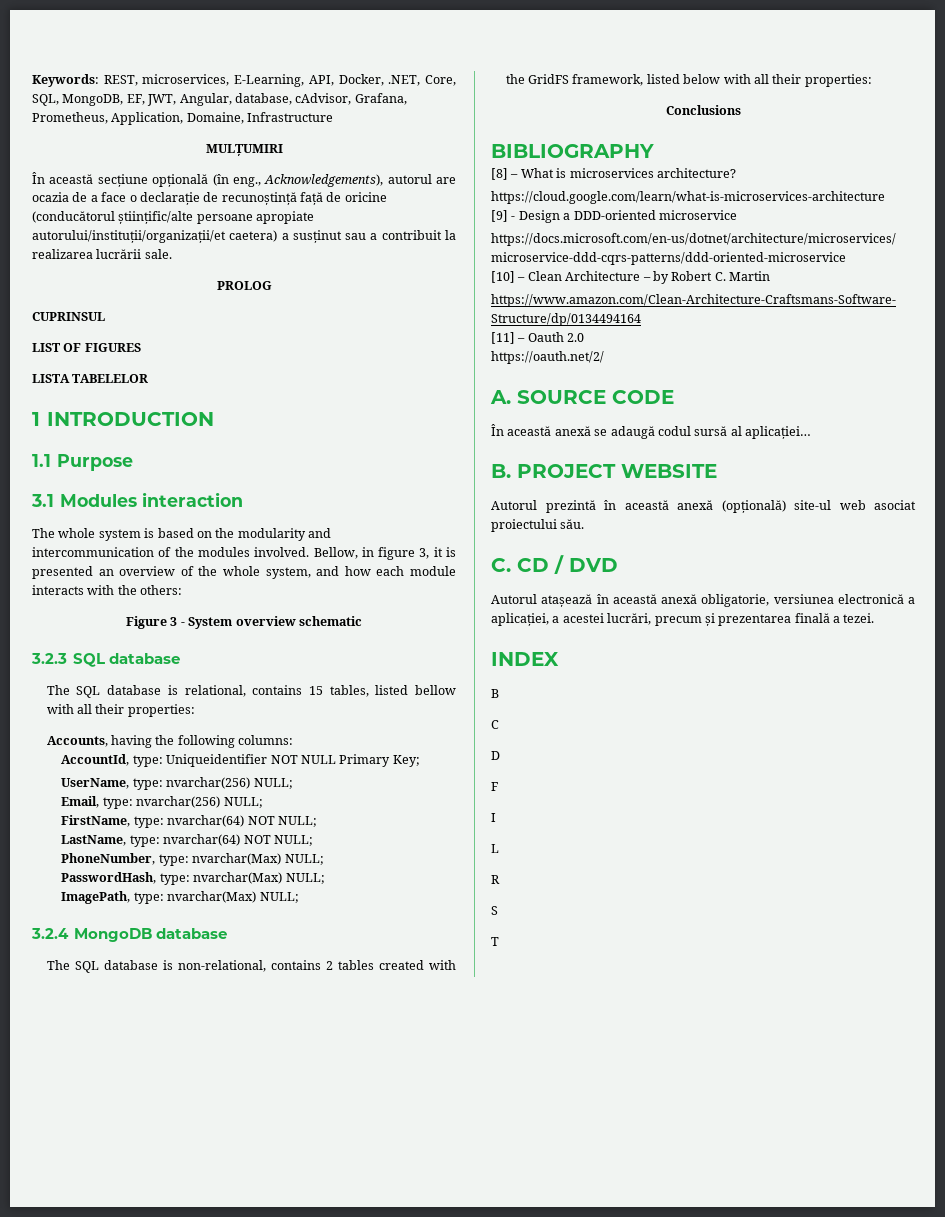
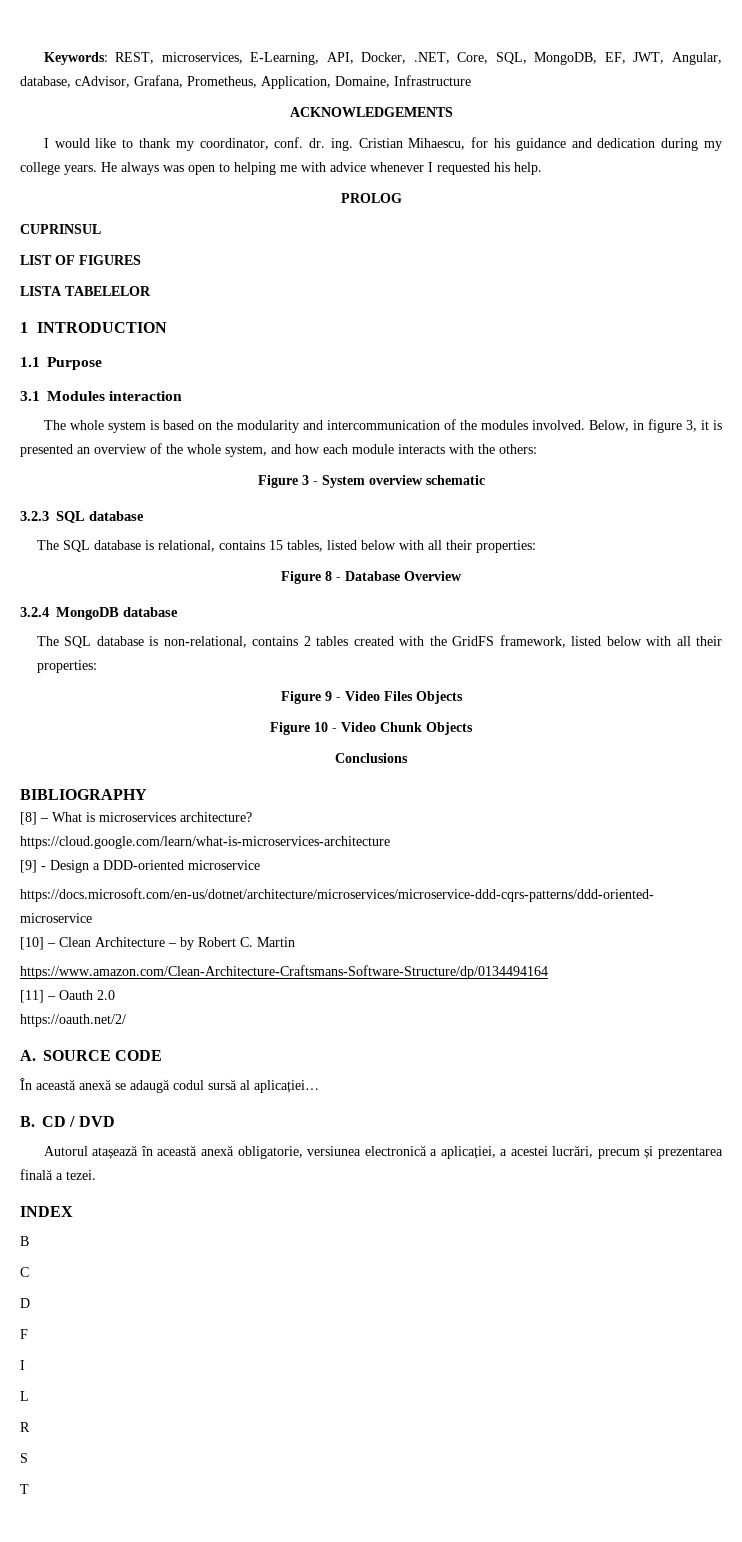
- MULȚUMIRI
- În această secțiune opțională (în eng., Acknowledgements), autorul are ocazia de a face o declarație de recunoștință față de oricine (conducătorul științific/alte persoane apropiate autorului/instituții/organizații/et caetera) a susținut sau a contribuit la realizarea lucrării sale.
+ ACKNOWLEDGEMENTS
+ I would like to thank my coordinator, conf. dr. ing. Cristian Mihaescu, for his guidance and dedication during my college years. He always was open to helping me with advice whenever I requested his help.
- Bellow, in figure 3, it is presented an overview of the whole system, and how each module interacts with the others:
+ Below, in figure 3, it is presented an overview of the whole system, and how each module interacts with the others:
- The SQL database is relational, contains 15 tables, listed bellow with all their properties:
- Accounts, having the following columns:
- AccountId, type: Uniqueidentifier NOT NULL Primary Key;
- UserName, type: nvarchar(256) NULL;
- Email, type: nvarchar(256) NULL;
- FirstName, type: nvarchar(64) NOT NULL;
- LastName, type: nvarchar(64) NOT NULL;
- PhoneNumber, type: nvarchar(Max) NULL;
- PasswordHash, type: nvarchar(Max) NULL;
- ImagePath, type: nvarchar(Max) NULL;
+ The SQL database is relational, contains 15 tables, listed below with all their properties:
+ Figure 8 - Database Overview
+ Figure 9 - Video Files Objects
+ Figure 10 - Video Chunk Objects
- B. PROJECT WEBSITE
- Autorul prezintă în această anexă (opțională) site-ul web asociat proiectului său.
- C. CD / DVD
+ B. CD / DVD

